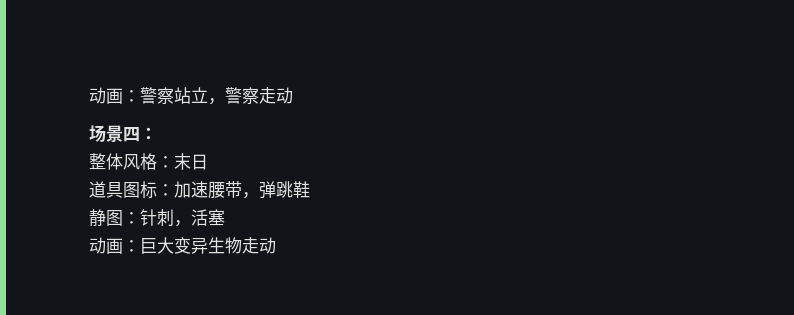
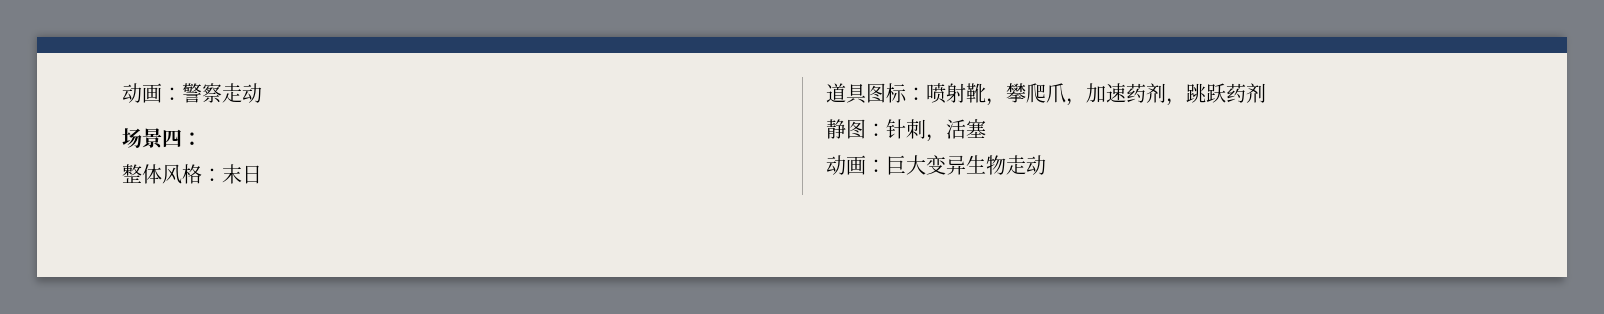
- 动画：警察站立，警察走动
+ 动画：警察走动
- 道具图标：加速腰带，弹跳鞋
+ 道具图标：喷射靴，攀爬爪，加速药剂，跳跃药剂

